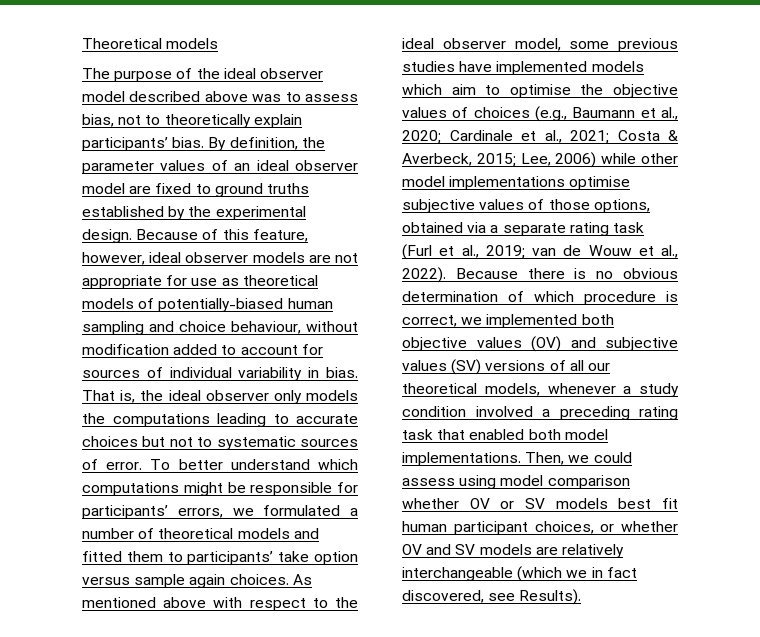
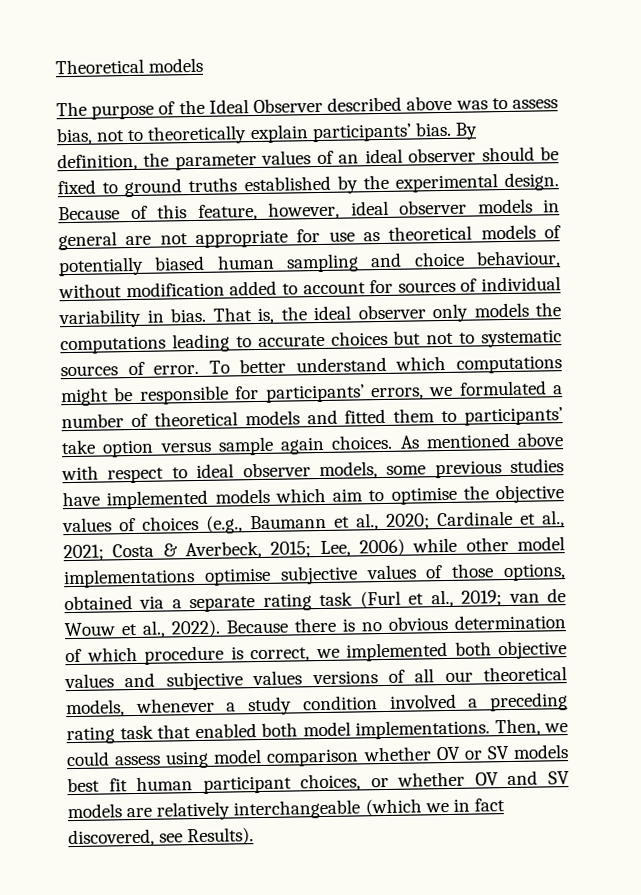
- The purpose of the ideal observer model described above was to assess bias, not to theoretically explain participants’ bias.
+ The purpose of the Ideal Observer described above was to assess bias, not to theoretically explain participants’ bias.
- By definition, the parameter values of an ideal observer model are fixed to ground truths established by the experimental design.
+ By definition, the parameter values of an ideal observer should be fixed to ground truths established by the experimental design.
- Because of this feature, however, ideal observer models are not appropriate for use as theoretical models of potentially-biased human sampling and choice behaviour, without modification added to account for sources of individual variability in bias.
+ Because of this feature, however, ideal observer models in general are not appropriate for use as theoretical models of potentially biased human sampling and choice behaviour, without modification added to account for sources of individual variability in bias.
- As mentioned above with respect to the ideal observer model, some previous studies have implemented models which aim to optimise the objective values of choices (e.g., Baumann et al., 2020;
+ As mentioned above with respect to ideal observer models, some previous studies have implemented models which aim to optimise the objective values of choices (e.g., Baumann et al., 2020;
- Because there is no obvious determination of which procedure is correct, we implemented both objective values (OV) and subjective values (SV) versions of all our theoretical models, whenever a study condition involved a preceding rating task that enabled both model implementations.
+ Because there is no obvious determination of which procedure is correct, we implemented both objective values and subjective values versions of all our theoretical models, whenever a study condition involved a preceding rating task that enabled both model implementations.

